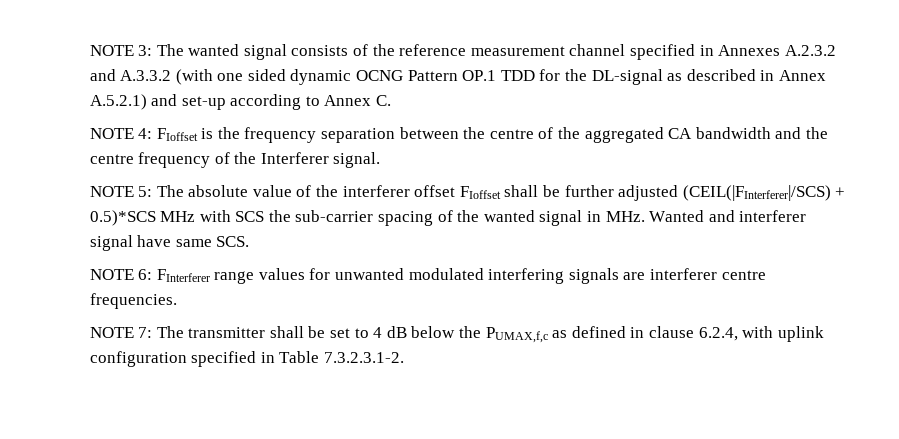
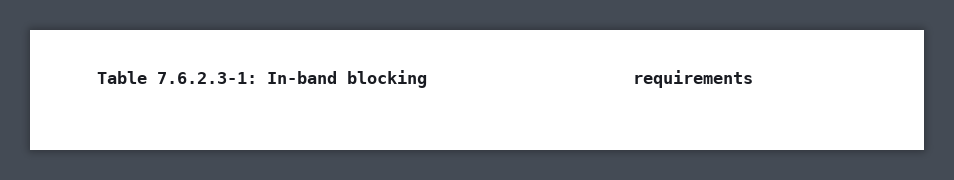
- NOTE 3: The wanted signal consists of the reference measurement channel specified in Annexes A.2.3.2 and A.3.3.2 (with one sided dynamic OCNG Pattern OP.1 TDD for the DL-signal as described in Annex A.5.2.1) and set-up according to Annex C.
- NOTE 4: FIoffset is the frequency separation between the centre of the aggregated CA bandwidth and the centre frequency of the Interferer signal.
- NOTE 5: The absolute value of the interferer offset FIoffset shall be further adjusted (CEIL(|FInterferer|/SCS) + 0.5)*SCS MHz with SCS the sub-carrier spacing of the wanted signal in MHz. Wanted and interferer signal have same SCS.
- NOTE 6: FInterferer range values for unwanted modulated interfering signals are interferer centre frequencies.
- NOTE 7: The transmitter shall be set to 4 dB below the PUMAX,f,c as defined in clause 6.2.4, with uplink configuration specified in Table 7.3.2.3.1-2.
+ Table 7.6.2.3-1: In-band blocking requirements

